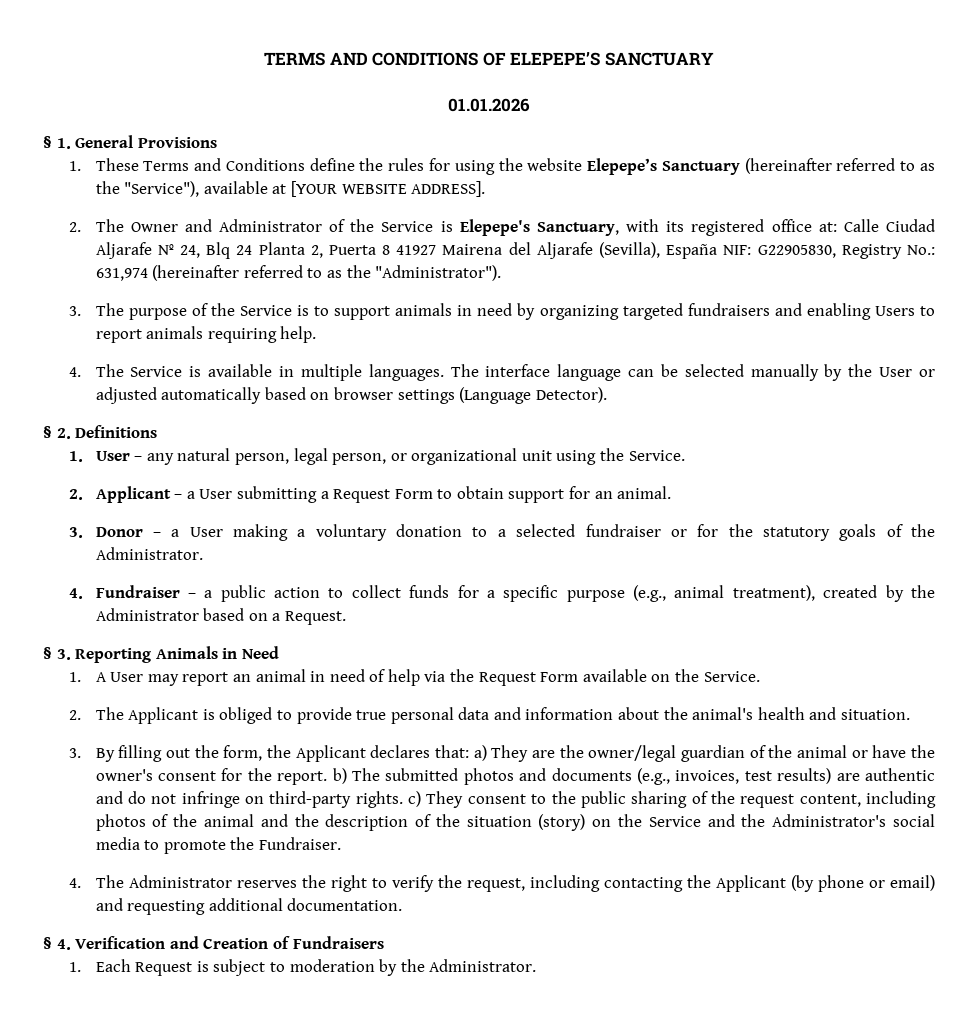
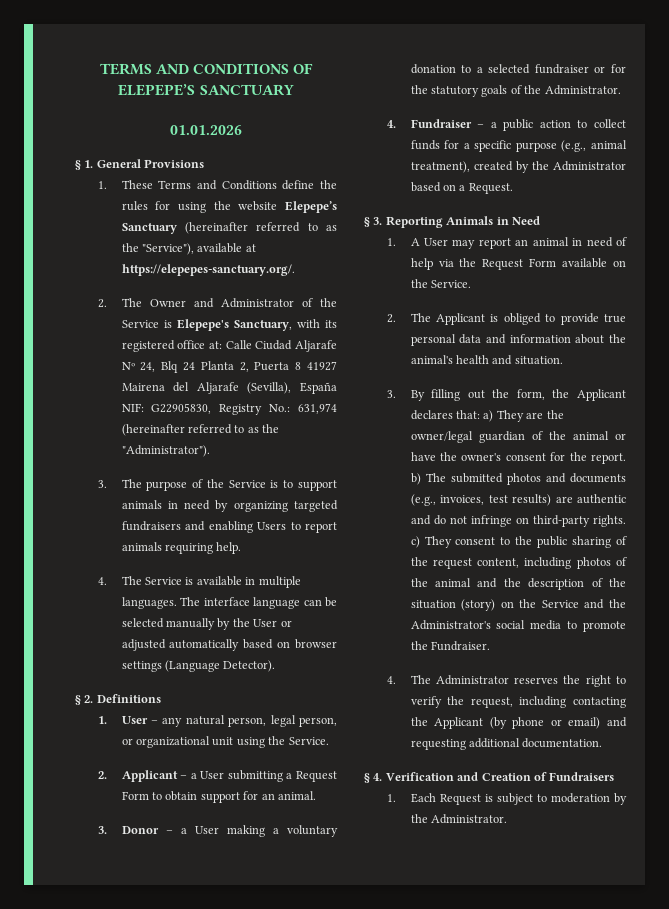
- 1. These Terms and Conditions define the rules for using the website Elepepe’s Sanctuary (hereinafter referred to as the "Service"), available at [YOUR WEBSITE ADDRESS].
+ 1. These Terms and Conditions define the rules for using the website Elepepe’s Sanctuary (hereinafter referred to as the "Service"), available at https://elepepes-sanctuary.org/.

